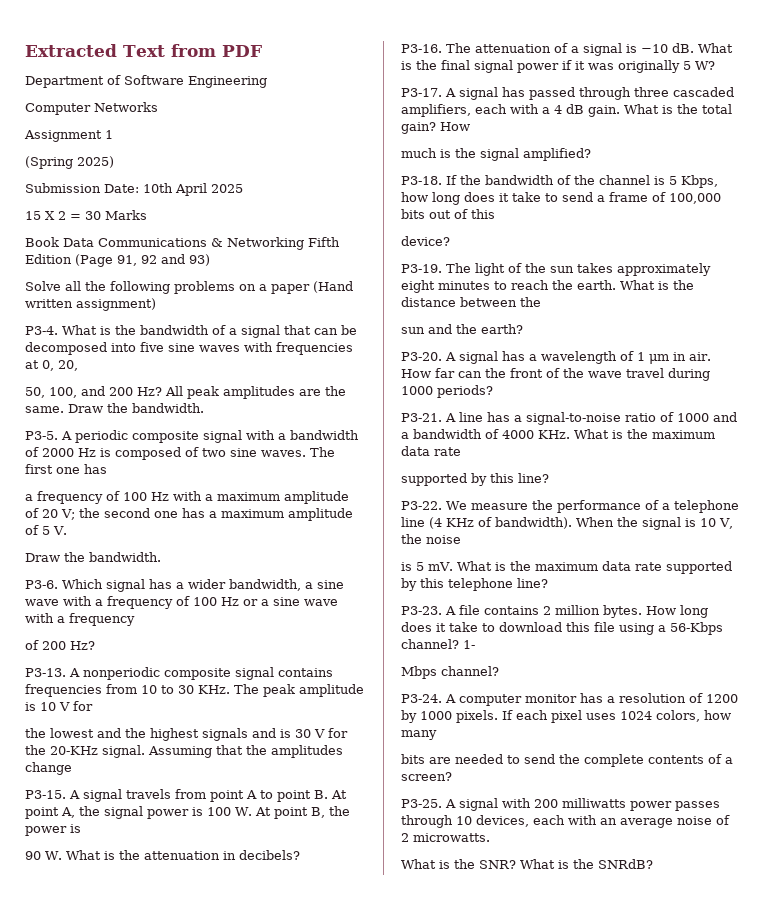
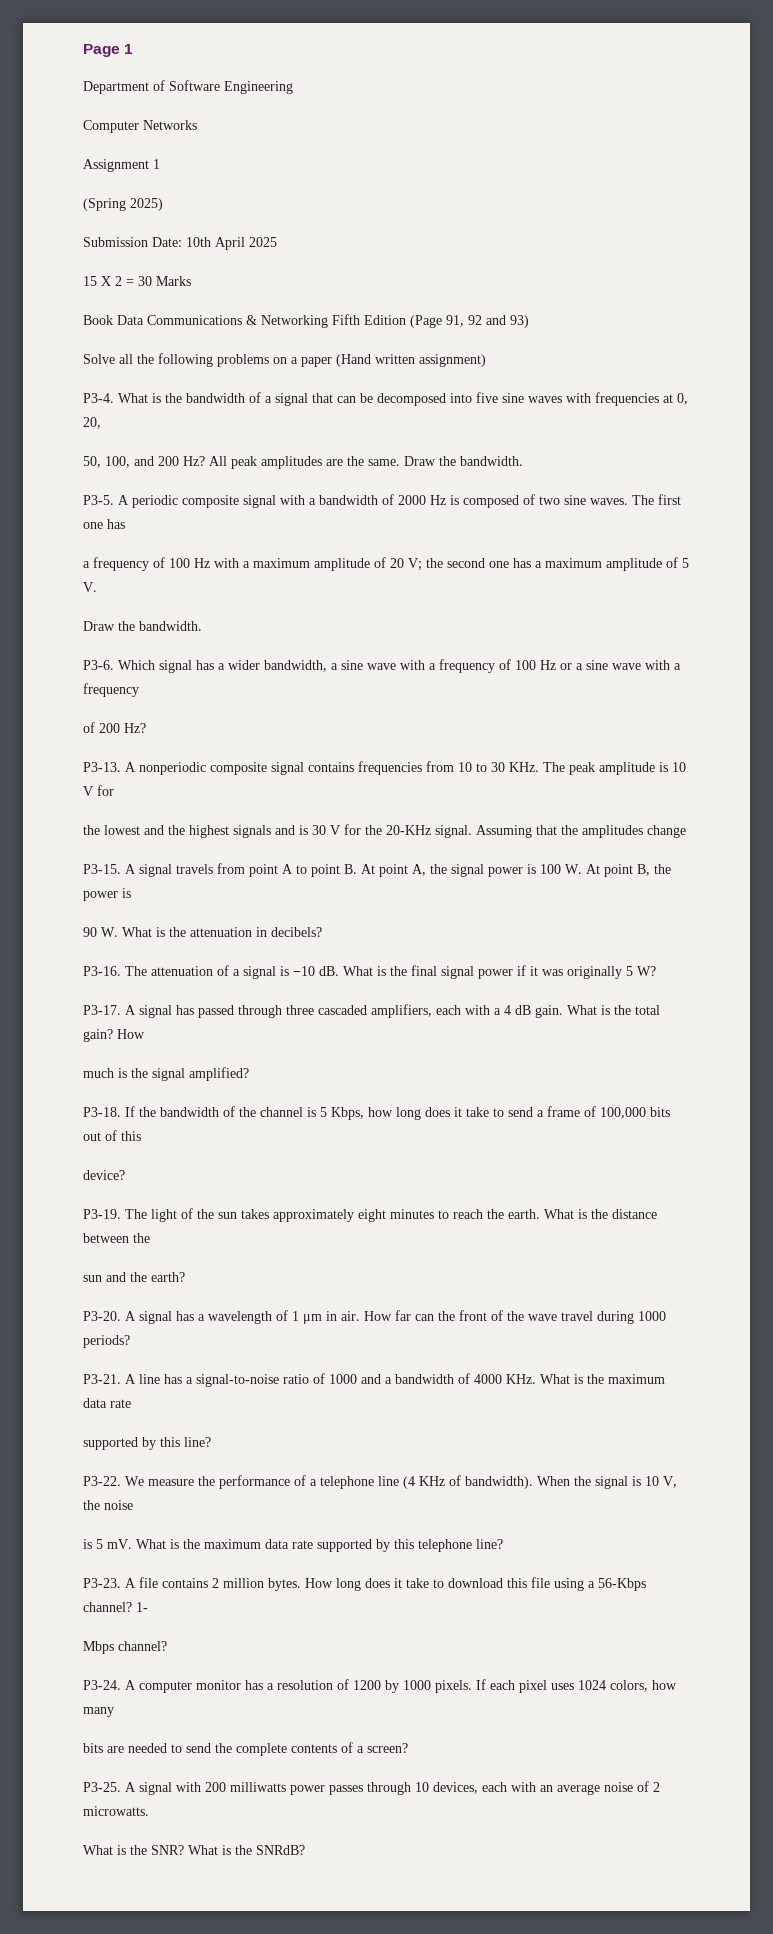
- Extracted Text from PDF
+ Page 1

